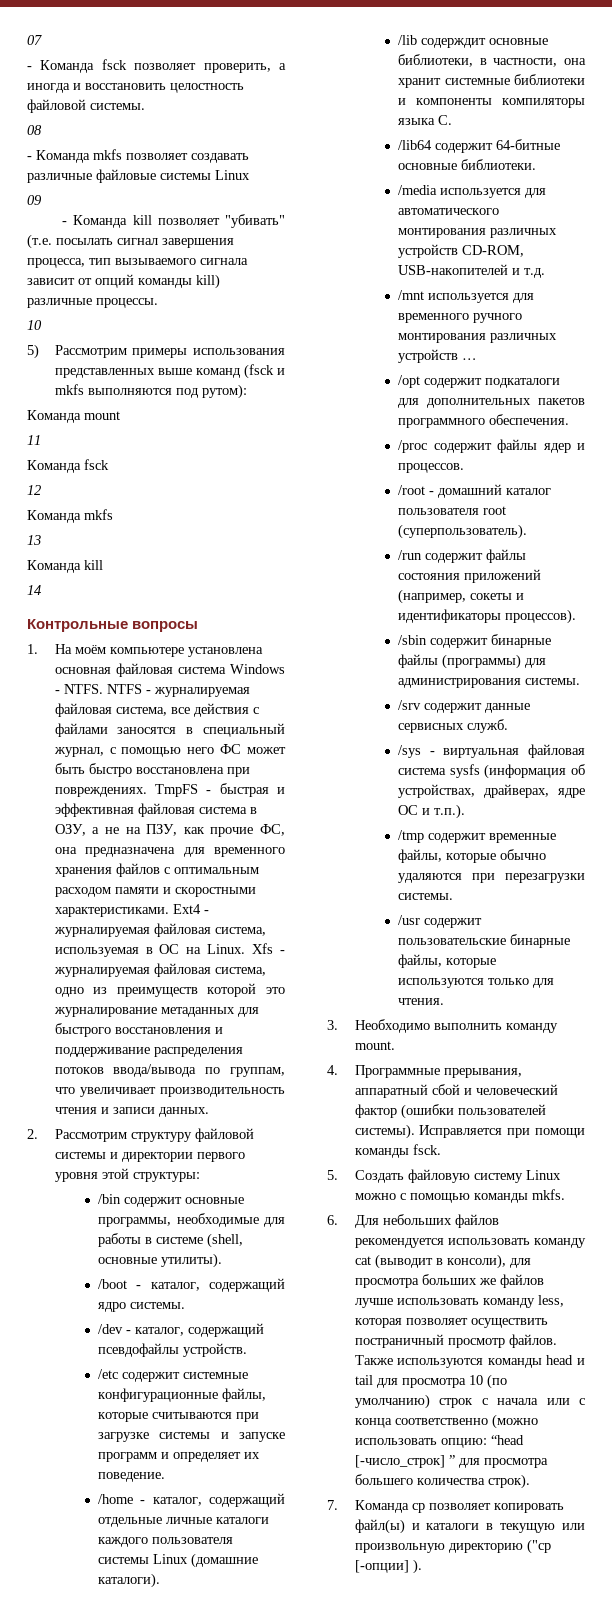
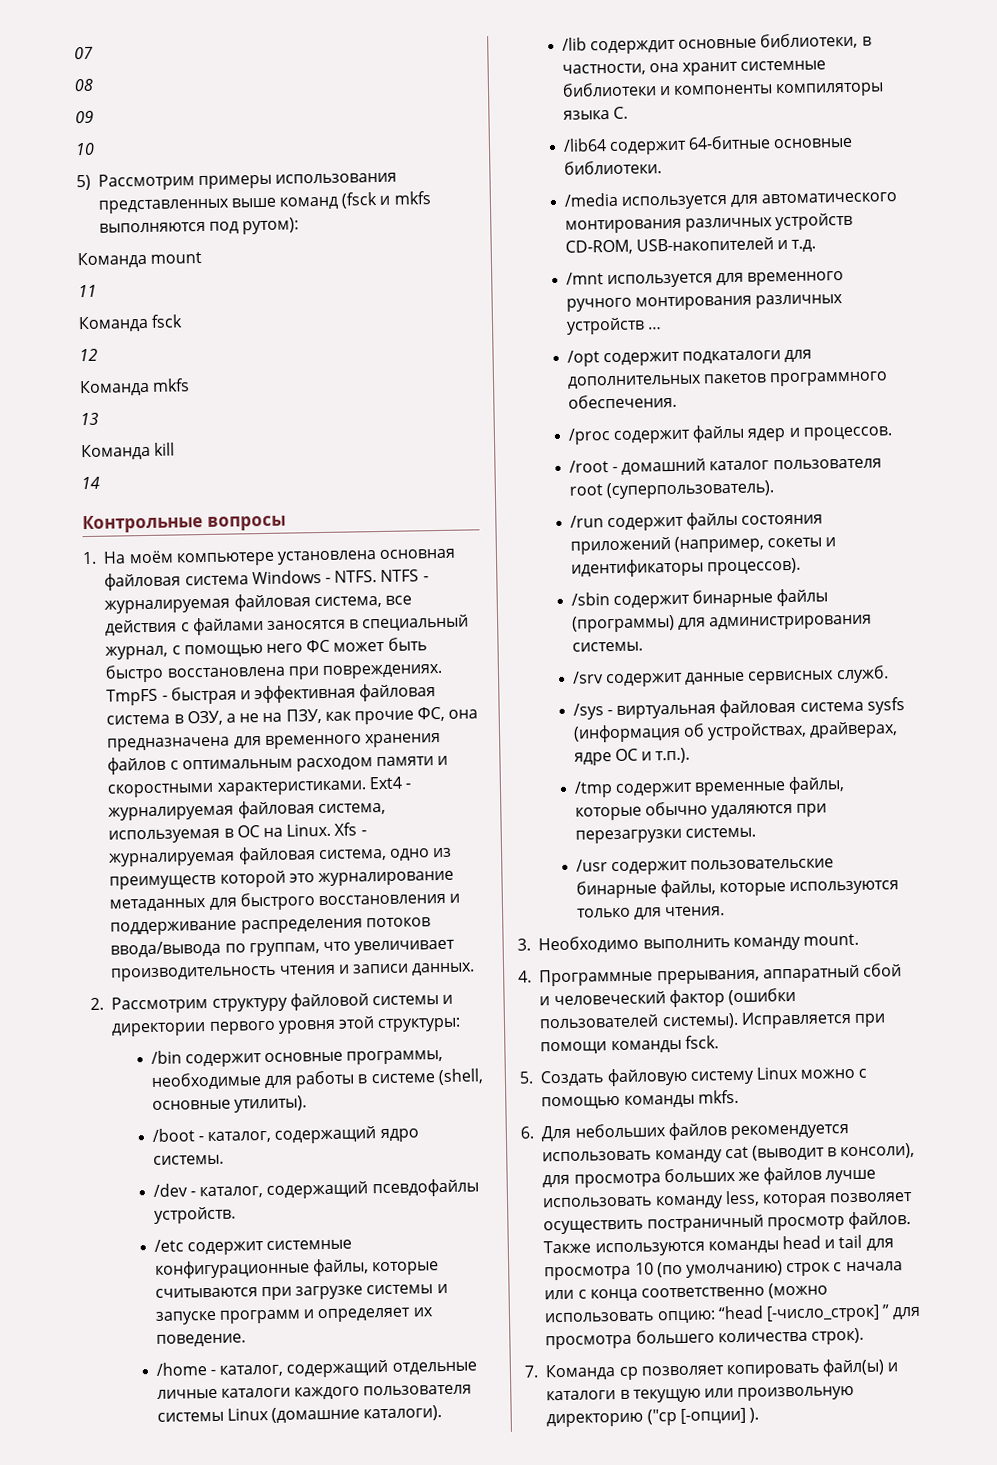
- - Команда fsck позволяет проверить, а иногда и восстановить целостность файловой системы.
  08
- - Команда mkfs позволяет создавать различные файловые системы Linux
  09
- - Команда kill позволяет "убивать" (т.е. посылать сигнал завершения процесса, тип вызываемого сигнала зависит от опций команды kill) различные процессы.

